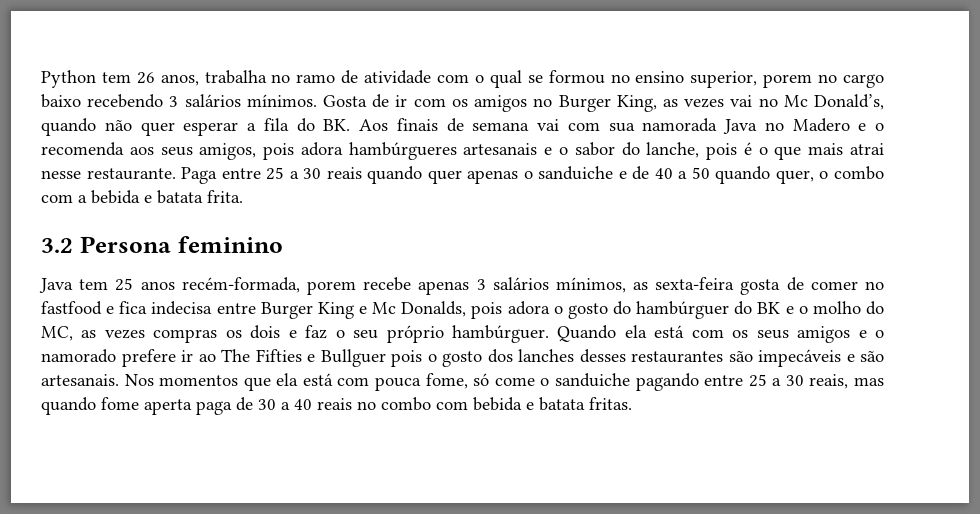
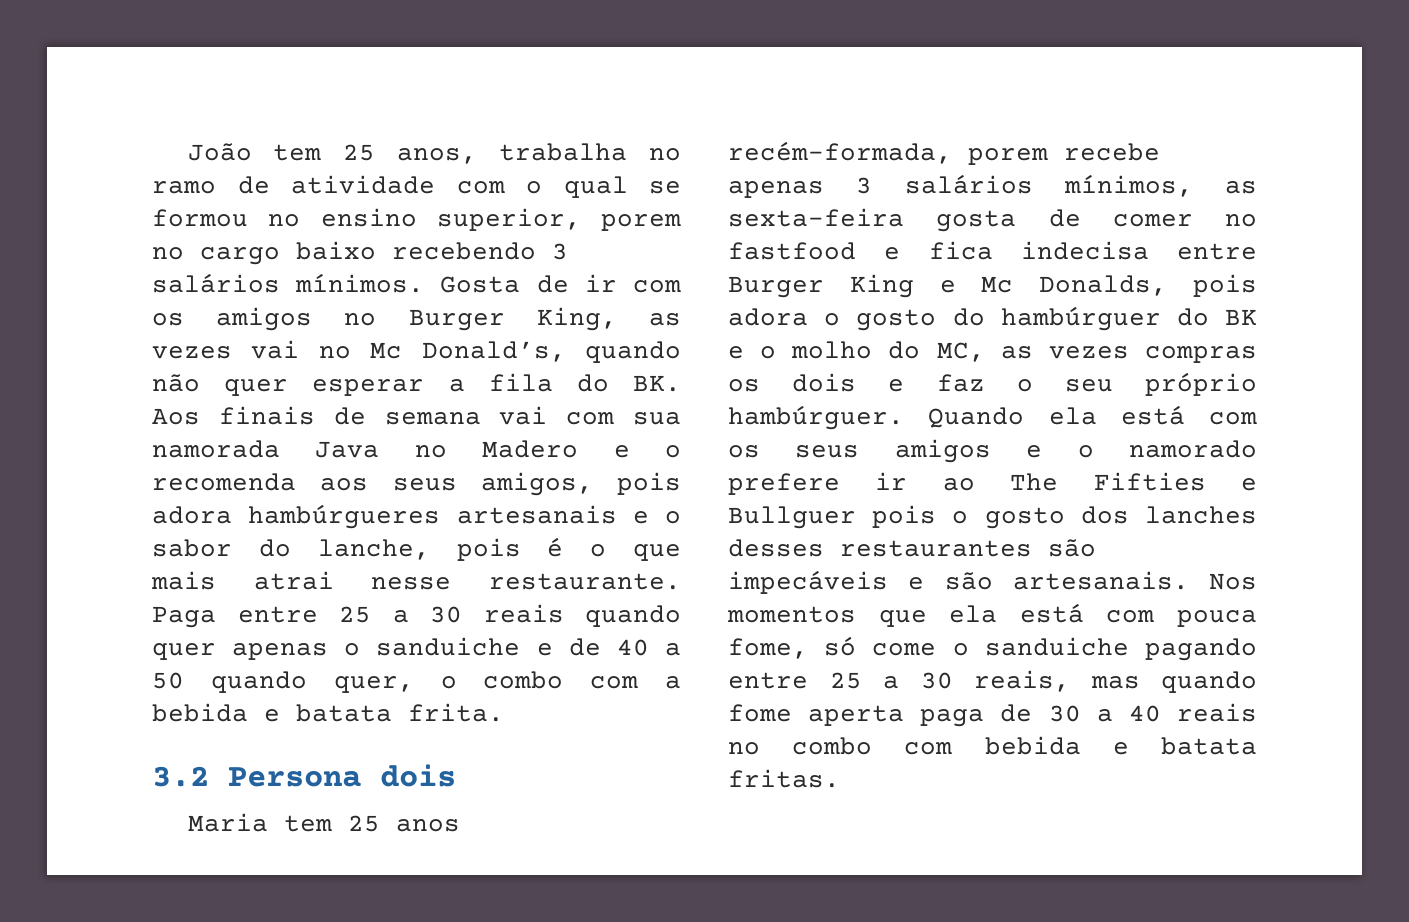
- Python tem 26 anos, trabalha no ramo de atividade com o qual se formou no ensino superior, porem no cargo baixo recebendo 3 salários mínimos.
+ João tem 25 anos, trabalha no ramo de atividade com o qual se formou no ensino superior, porem no cargo baixo recebendo 3 salários mínimos.
- 3.2 Persona feminino
- Java tem 25 anos recém-formada, porem recebe apenas 3 salários mínimos, as sexta-feira gosta de comer no fastfood e fica indecisa entre Burger King e Mc Donalds, pois adora o gosto do hambúrguer do BK e o molho do MC, as vezes compras os dois e faz o seu próprio hambúrguer.
+ 3.2 Persona dois
+ Maria tem 25 anos recém-formada, porem recebe apenas 3 salários mínimos, as sexta-feira gosta de comer no fastfood e fica indecisa entre Burger King e Mc Donalds, pois adora o gosto do hambúrguer do BK e o molho do MC, as vezes compras os dois e faz o seu próprio hambúrguer.

